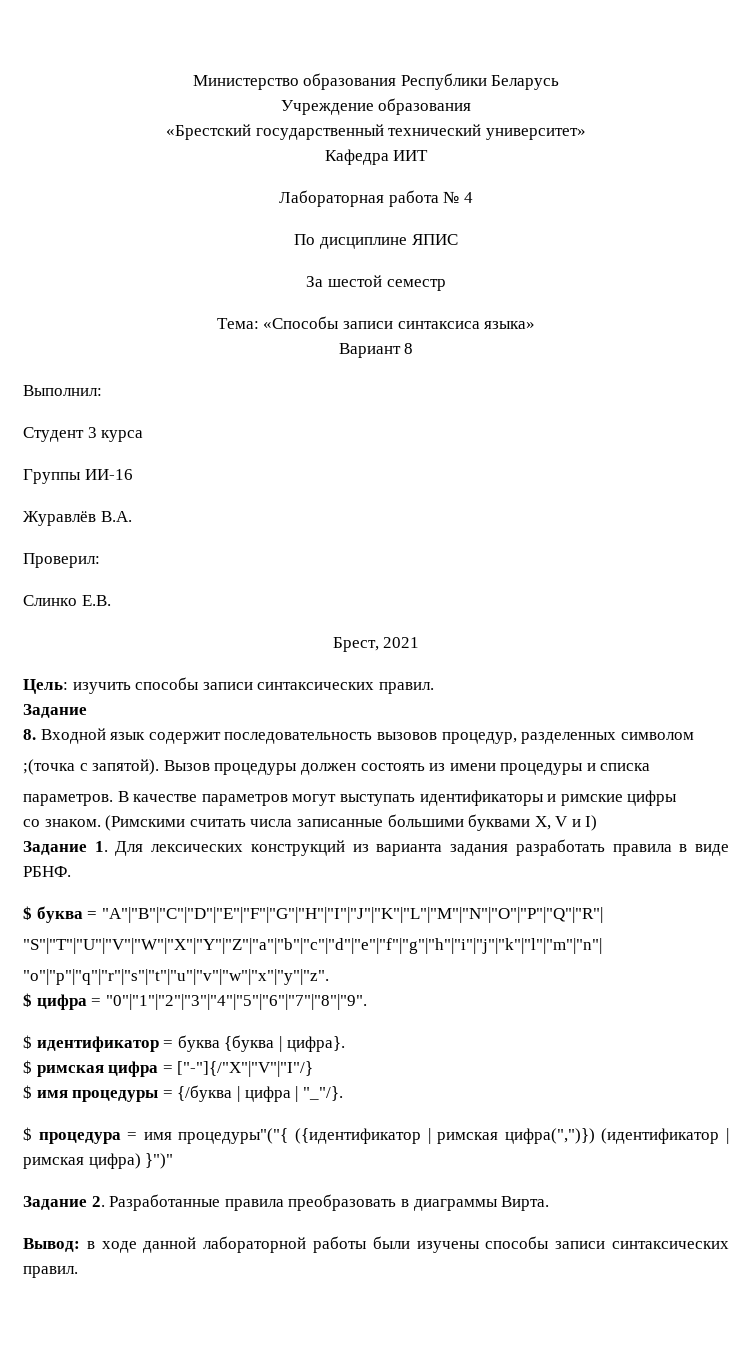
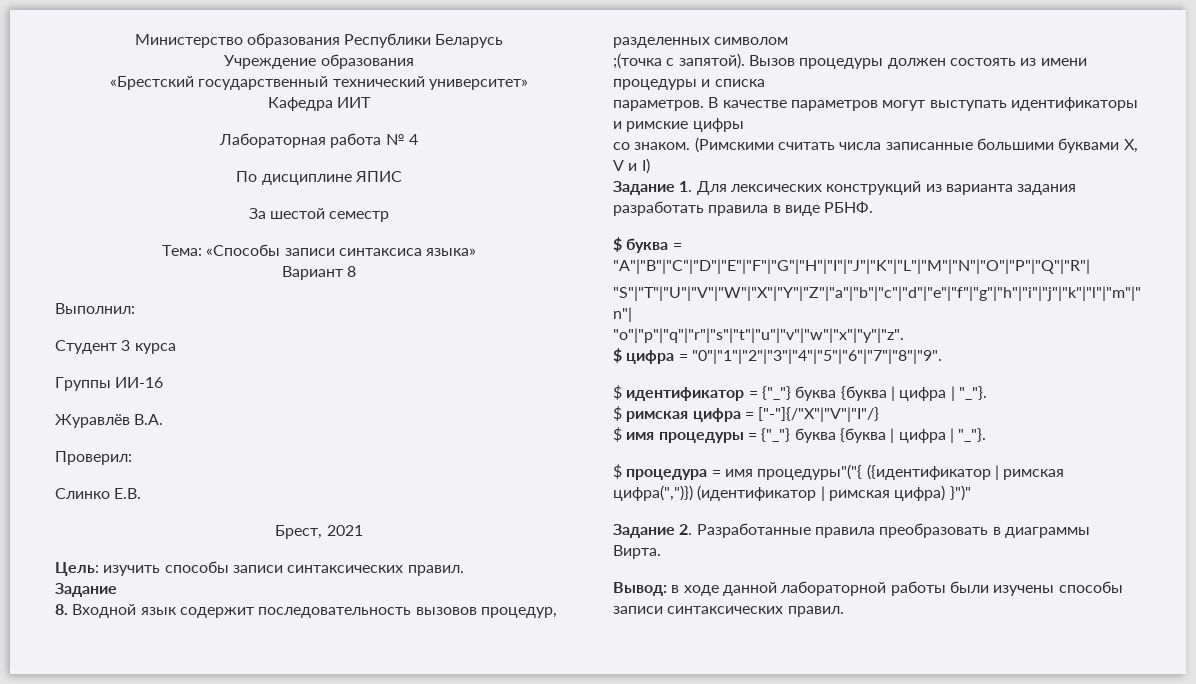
- $ идентификатор = буква {буква | цифра}.
+ $ идентификатор = {"_"} буква {буква | цифра | "_"}.
- $ имя процедуры = {/буква | цифра | "_"/}.
+ $ имя процедуры = {"_"} буква {буква | цифра | "_"}.

